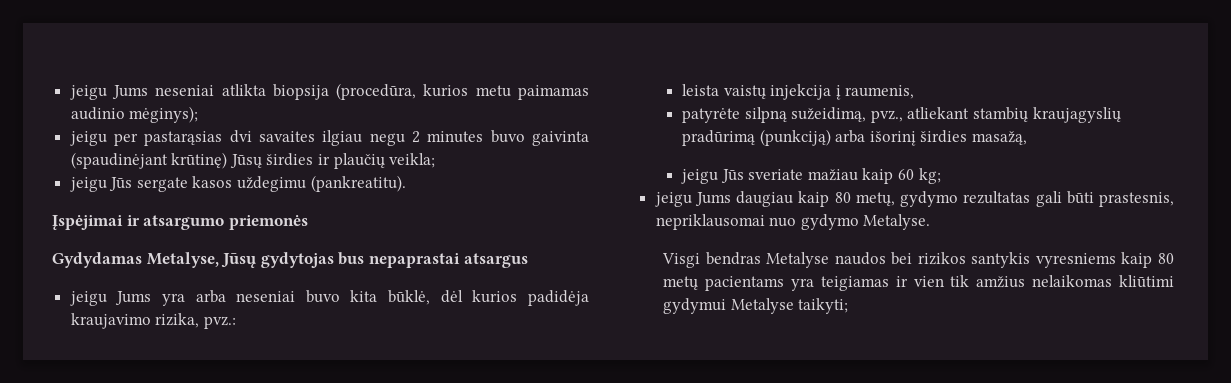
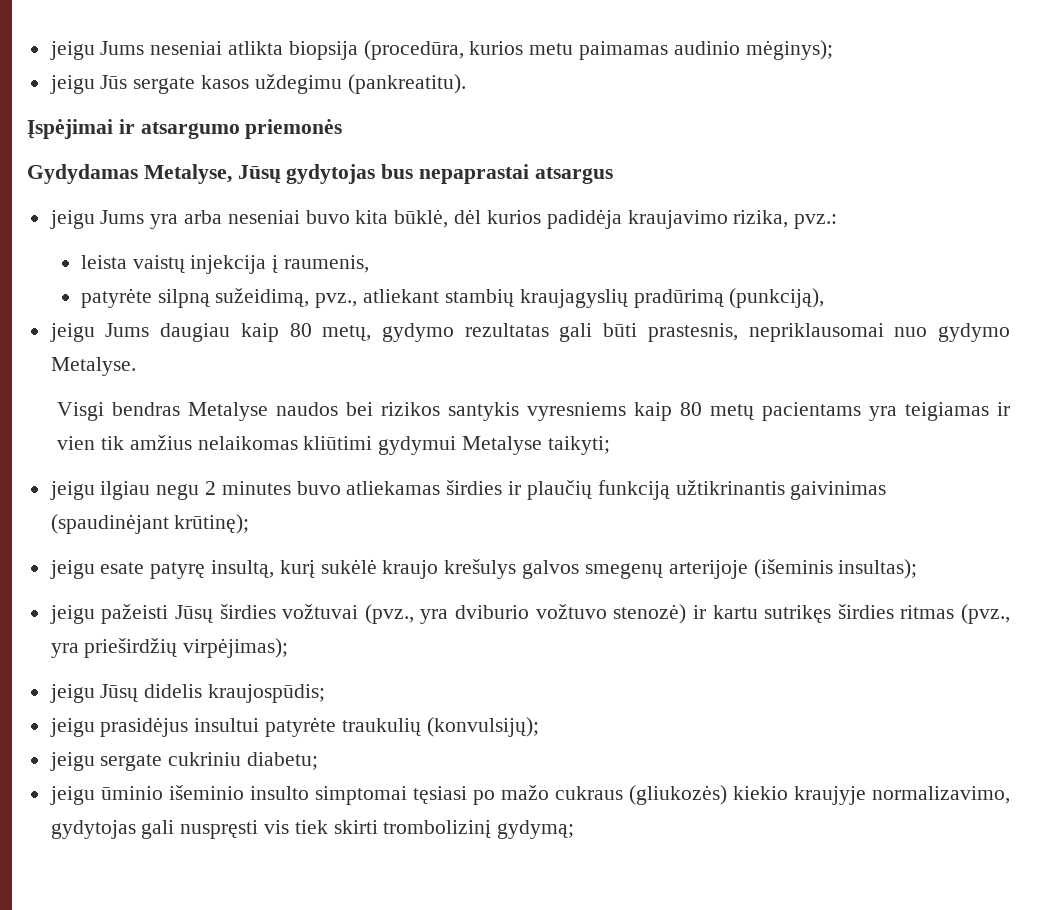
- jeigu per pastarąsias dvi savaites ilgiau negu 2 minutes buvo gaivinta (spaudinėjant krūtinę) Jūsų širdies ir plaučių veikla;
- patyrėte silpną sužeidimą, pvz., atliekant stambių kraujagyslių pradūrimą (punkciją) arba išorinį širdies masažą,
- jeigu Jūs sveriate mažiau kaip 60 kg;
+ patyrėte silpną sužeidimą, pvz., atliekant stambių kraujagyslių pradūrimą (punkciją),
+ jeigu ilgiau negu 2 minutes buvo atliekamas širdies ir plaučių funkciją užtikrinantis gaivinimas (spaudinėjant krūtinę);
+ jeigu esate patyrę insultą, kurį sukėlė kraujo krešulys galvos smegenų arterijoje (išeminis insultas);
+ jeigu pažeisti Jūsų širdies vožtuvai (pvz., yra dviburio vožtuvo stenozė) ir kartu sutrikęs širdies ritmas (pvz., yra prieširdžių virpėjimas);
+ jeigu Jūsų didelis kraujospūdis;
+ jeigu prasidėjus insultui patyrėte traukulių (konvulsijų);
+ jeigu sergate cukriniu diabetu;
+ jeigu ūminio išeminio insulto simptomai tęsiasi po mažo cukraus (gliukozės) kiekio kraujyje normalizavimo, gydytojas gali nuspręsti vis tiek skirti trombolizinį gydymą;

